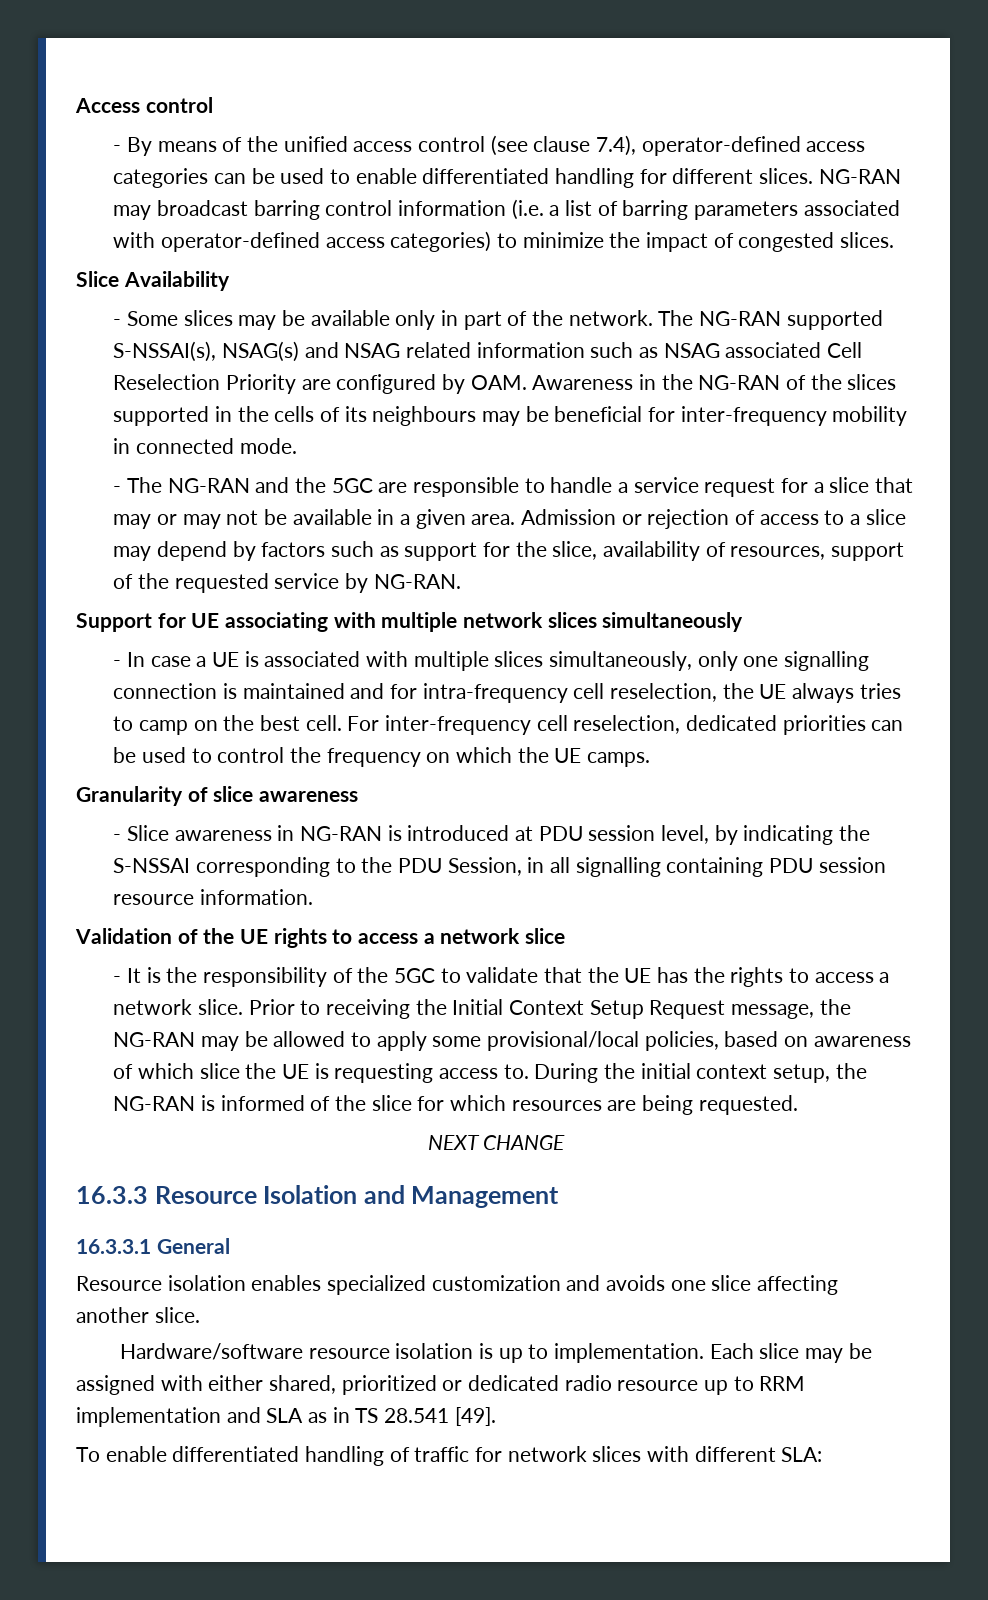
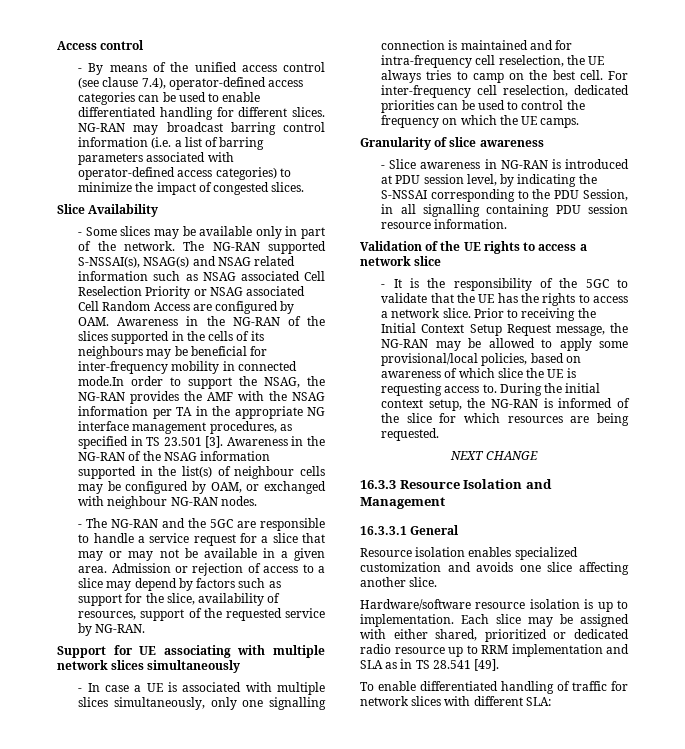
- The NG-RAN supported S-NSSAI(s), NSAG(s) and NSAG related information such as NSAG associated Cell Reselection Priority are configured by OAM. Awareness in the NG-RAN of the slices supported in the cells of its neighbours may be beneficial for inter-frequency mobility in connected mode.
+ The NG-RAN supported S-NSSAI(s), NSAG(s) and NSAG related information such as NSAG associated Cell Reselection Priority or NSAG associated Cell Random Access are configured by OAM. Awareness in the NG-RAN of the slices supported in the cells of its neighbours may be beneficial for inter-frequency mobility in connected mode.In order to support the NSAG, the NG-RAN provides the AMF with the NSAG information per TA in the appropriate NG interface management procedures, as specified in TS 23.501 [3]. Awareness in the NG-RAN of the NSAG information supported in the list(s) of neighbour cells may be configured by OAM, or exchanged with neighbour NG-RAN nodes.

